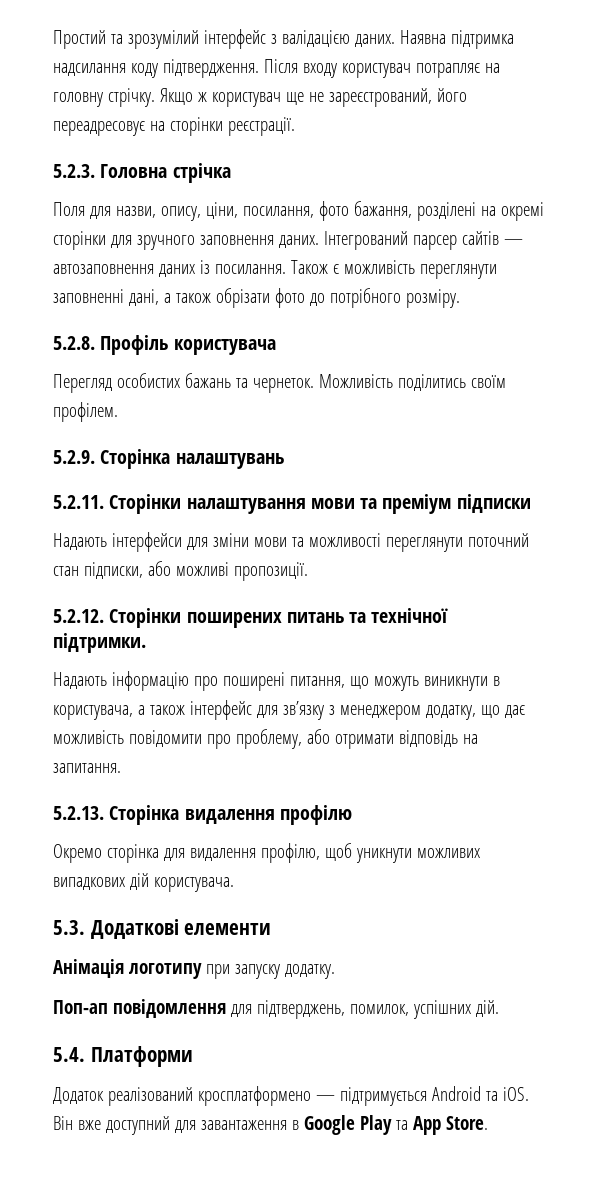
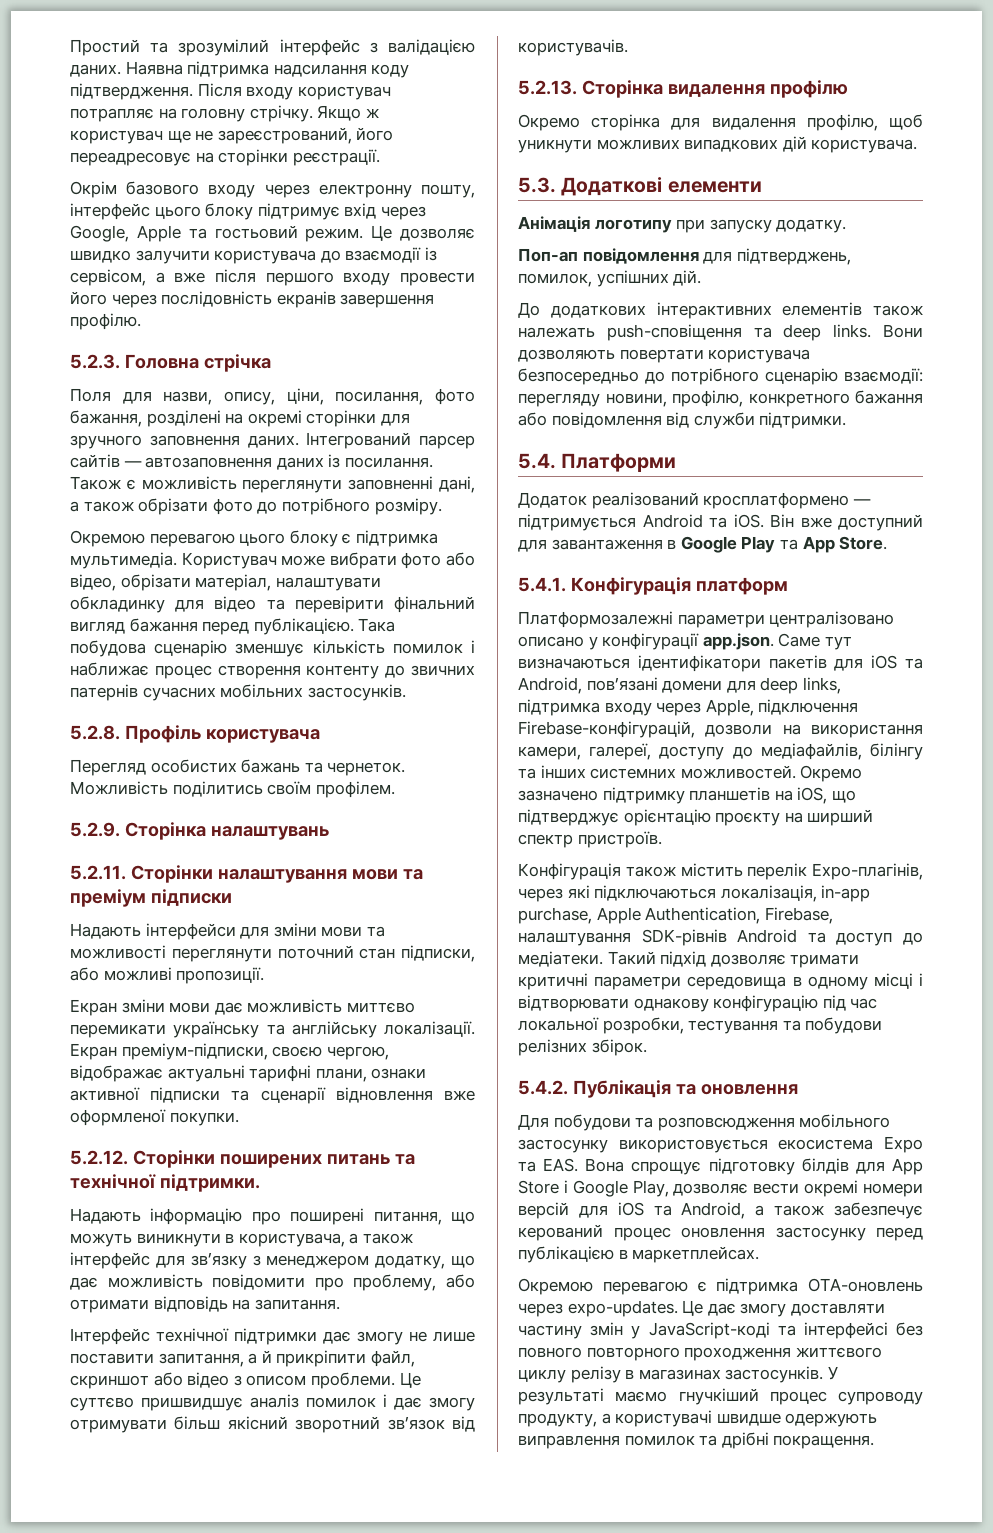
+ Окрім базового входу через електронну пошту, інтерфейс цього блоку підтримує вхід через Google, Apple та гостьовий режим. Це дозволяє швидко залучити користувача до взаємодії із сервісом, а вже після першого входу провести його через послідовність екранів завершення профілю.
+ Окремою перевагою цього блоку є підтримка мультимедіа. Користувач може вибрати фото або відео, обрізати матеріал, налаштувати обкладинку для відео та перевірити фінальний вигляд бажання перед публікацією. Така побудова сценарію зменшує кількість помилок і наближає процес створення контенту до звичних патернів сучасних мобільних застосунків.
+ Екран зміни мови дає можливість миттєво перемикати українську та англійську локалізації. Екран преміум-підписки, своєю чергою, відображає актуальні тарифні плани, ознаки активної підписки та сценарії відновлення вже оформленої покупки.
+ Інтерфейс технічної підтримки дає змогу не лише поставити запитання, а й прикріпити файл, скриншот або відео з описом проблеми. Це суттєво пришвидшує аналіз помилок і дає змогу отримувати більш якісний зворотний зв’язок від користувачів.
+ До додаткових інтерактивних елементів також належать push-сповіщення та deep links. Вони дозволяють повертати користувача безпосередньо до потрібного сценарію взаємодії: перегляду новини, профілю, конкретного бажання або повідомлення від служби підтримки.
+ 5.4.1. Конфігурація платформ
+ Платформозалежні параметри централізовано описано у конфігурації app.json. Саме тут визначаються ідентифікатори пакетів для iOS та Android, пов’язані домени для deep links, підтримка входу через Apple, підключення Firebase-конфігурацій, дозволи на використання камери, галереї, доступу до медіафайлів, білінгу та інших системних можливостей. Окремо зазначено підтримку планшетів на iOS, що підтверджує орієнтацію проєкту на ширший спектр пристроїв.
+ Конфігурація також містить перелік Expo-плагінів, через які підключаються локалізація, in-app purchase, Apple Authentication, Firebase, налаштування SDK-рівнів Android та доступ до медіатеки. Такий підхід дозволяє тримати критичні параметри середовища в одному місці і відтворювати однакову конфігурацію під час локальної розробки, тестування та побудови релізних збірок.
+ 5.4.2. Публікація та оновлення
+ Для побудови та розповсюдження мобільного застосунку використовується екосистема Expo та EAS. Вона спрощує підготовку білдів для App Store і Google Play, дозволяє вести окремі номери версій для iOS та Android, а також забезпечує керований процес оновлення застосунку перед публікацією в маркетплейсах.
+ Окремою перевагою є підтримка OTA-оновлень через expo-updates. Це дає змогу доставляти частину змін у JavaScript-коді та інтерфейсі без повного повторного проходження життєвого циклу релізу в магазинах застосунків. У результаті маємо гнучкіший процес супроводу продукту, а користувачі швидше одержують виправлення помилок та дрібні покращення.

